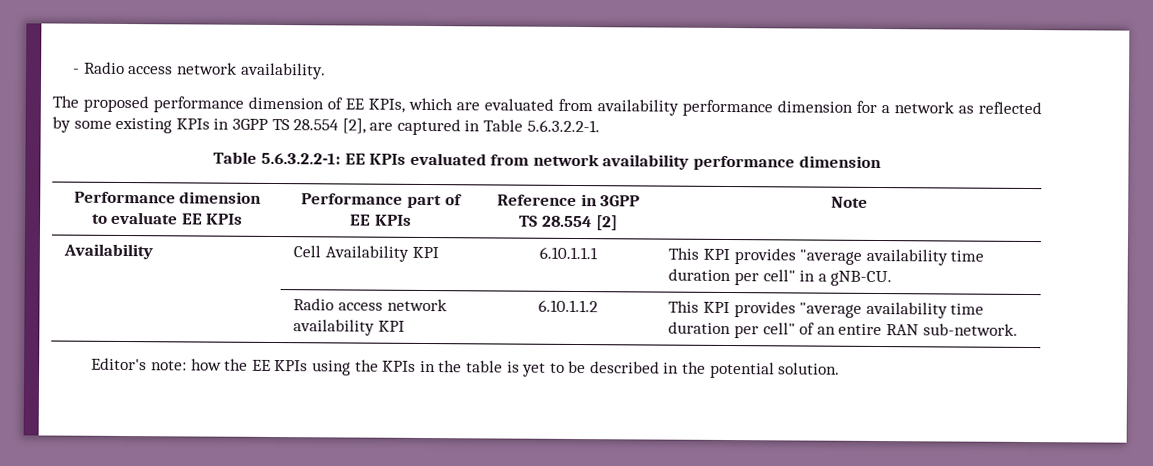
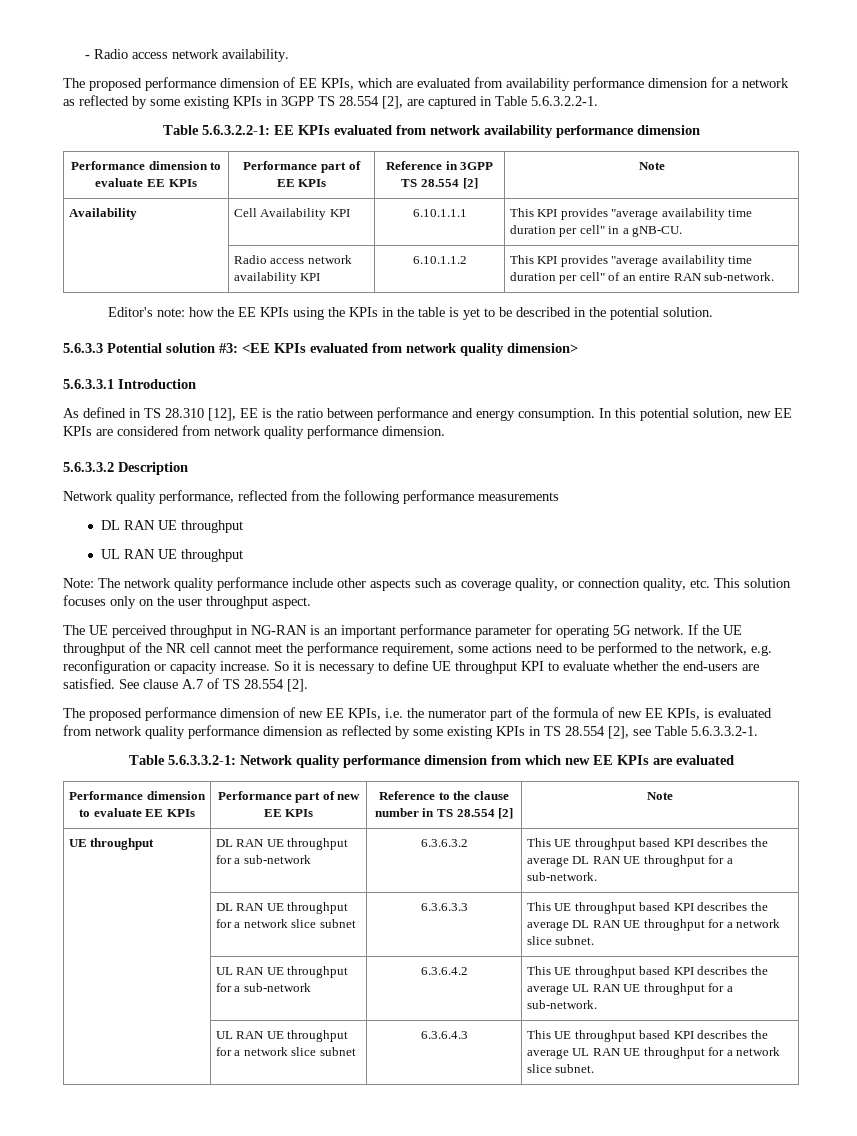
+ 5.6.3.3 Potential solution #3: <EE KPIs evaluated from network quality dimension>
+ 5.6.3.3.1 Introduction
+ As defined in TS 28.310 [12], EE is the ratio between performance and energy consumption. In this potential solution, new EE KPIs are considered from network quality performance dimension.
+ 5.6.3.3.2 Description
+ Network quality performance, reflected from the following performance measurements
+ DL RAN UE throughput
+ UL RAN UE throughput
+ Note: The network quality performance include other aspects such as coverage quality, or connection quality, etc. This solution focuses only on the user throughput aspect.
+ The UE perceived throughput in NG-RAN is an important performance parameter for operating 5G network. If the UE throughput of the NR cell cannot meet the performance requirement, some actions need to be performed to the network, e.g. reconfiguration or capacity increase. So it is necessary to define UE throughput KPI to evaluate whether the end-users are satisfied. See clause A.7 of TS 28.554 [2].
+ The proposed performance dimension of new EE KPIs, i.e. the numerator part of the formula of new EE KPIs, is evaluated from network quality performance dimension as reflected by some existing KPIs in TS 28.554 [2], see Table 5.6.3.3.2-1.
+ Table 5.6.3.3.2-1: Network quality performance dimension from which new EE KPIs are evaluated
+ Performance dimension to evaluate EE KPIs | Performance part of new EE KPIs | Reference to the clause number in TS 28.554 [2] | Note
+ UE throughput | DL RAN UE throughput for a sub-network | 6.3.6.3.2 | This UE throughput based KPI describes the average DL RAN UE throughput for a sub-network.
+ | DL RAN UE throughput for a network slice subnet | 6.3.6.3.3 | This UE throughput based KPI describes the average DL RAN UE throughput for a network slice subnet.
+ | UL RAN UE throughput for a sub-network | 6.3.6.4.2 | This UE throughput based KPI describes the average UL RAN UE throughput for a sub-network.
+ | UL RAN UE throughput for a network slice subnet | 6.3.6.4.3 | This UE throughput based KPI describes the average UL RAN UE throughput for a network slice subnet.

